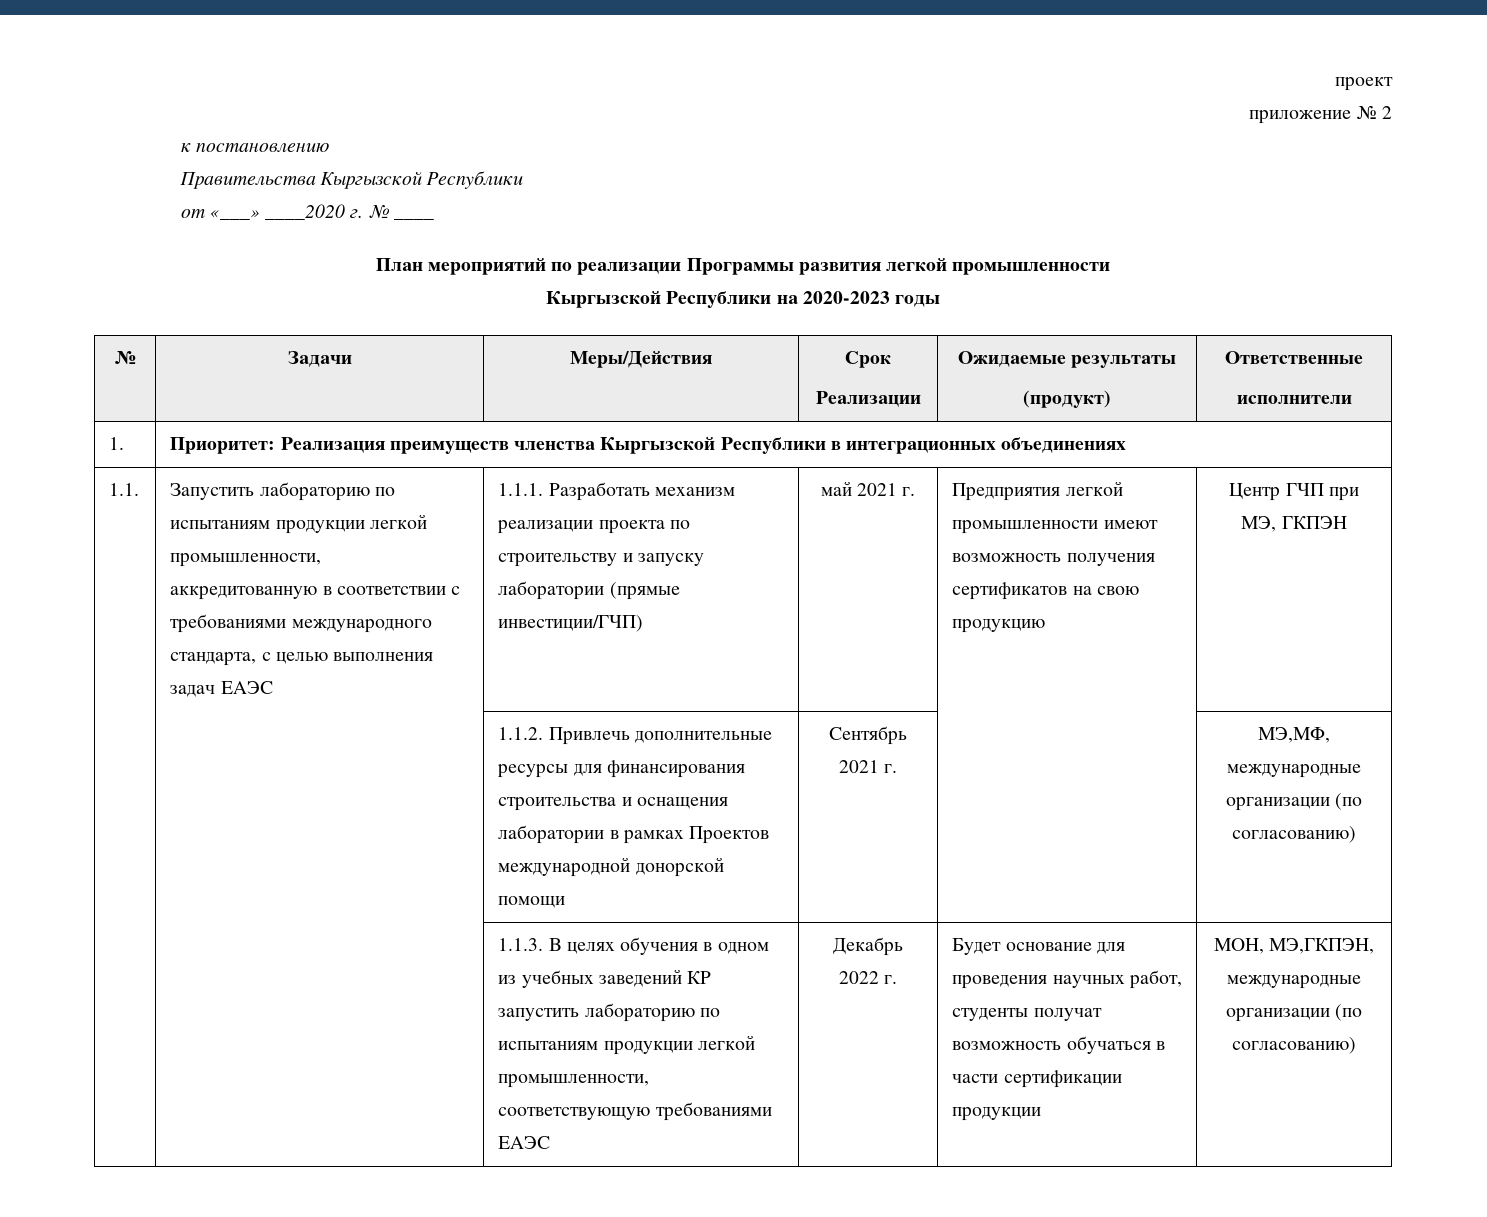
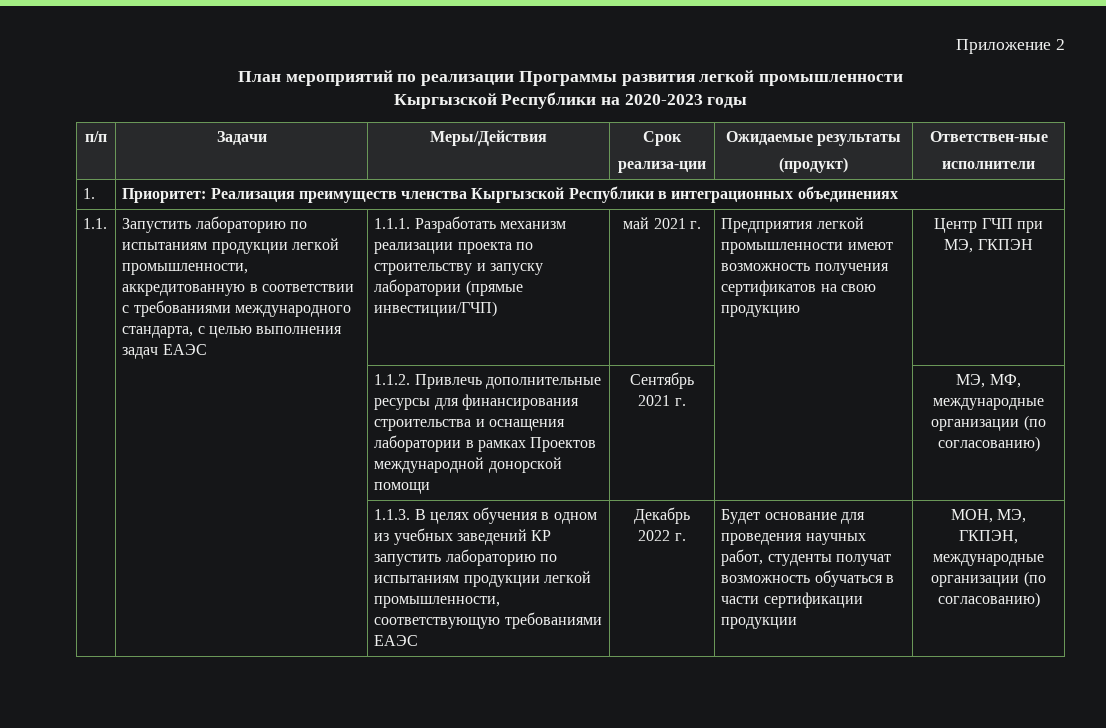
- проект
- приложение № 2
- к постановлению
- Правительства Кыргызской Республики
- от «___» ____2020 г. № ____
+ Приложение 2
- № | Задачи | Меры/Действия | Срок
- Реализации | Ожидаемые результаты
- (продукт) | Ответственные
+ п/п | Задачи | Меры/Действия | Срок
+ реализа-ции | Ожидаемые результаты
+ (продукт) | Ответствен-ные
- | | 1.1.2. Привлечь дополнительные ресурсы для финансирования строительства и оснащения лаборатории в рамках Проектов международной донорской помощи | Сентябрь 2021 г. | | МЭ,МФ, международные организации (по согласованию)
+ | | 1.1.2. Привлечь дополнительные ресурсы для финансирования строительства и оснащения лаборатории в рамках Проектов международной донорской помощи | Сентябрь 2021 г. | | МЭ, МФ, международные организации (по согласованию)
- МОН, МЭ,ГКПЭН, международные организации (по согласованию)
+ МОН, МЭ, ГКПЭН, международные организации (по согласованию)

